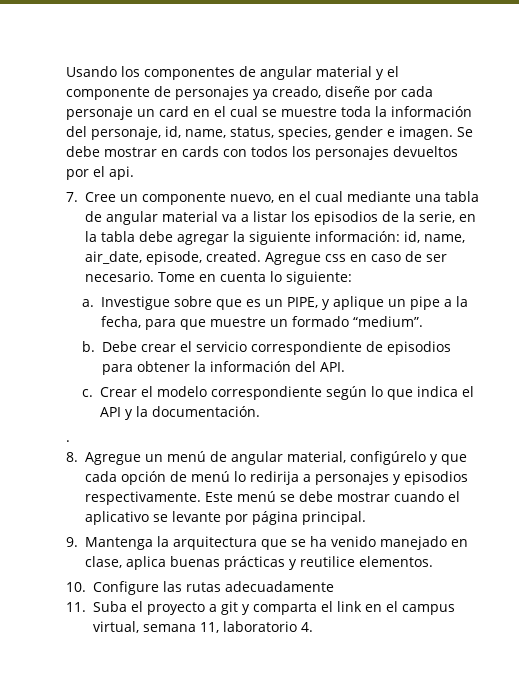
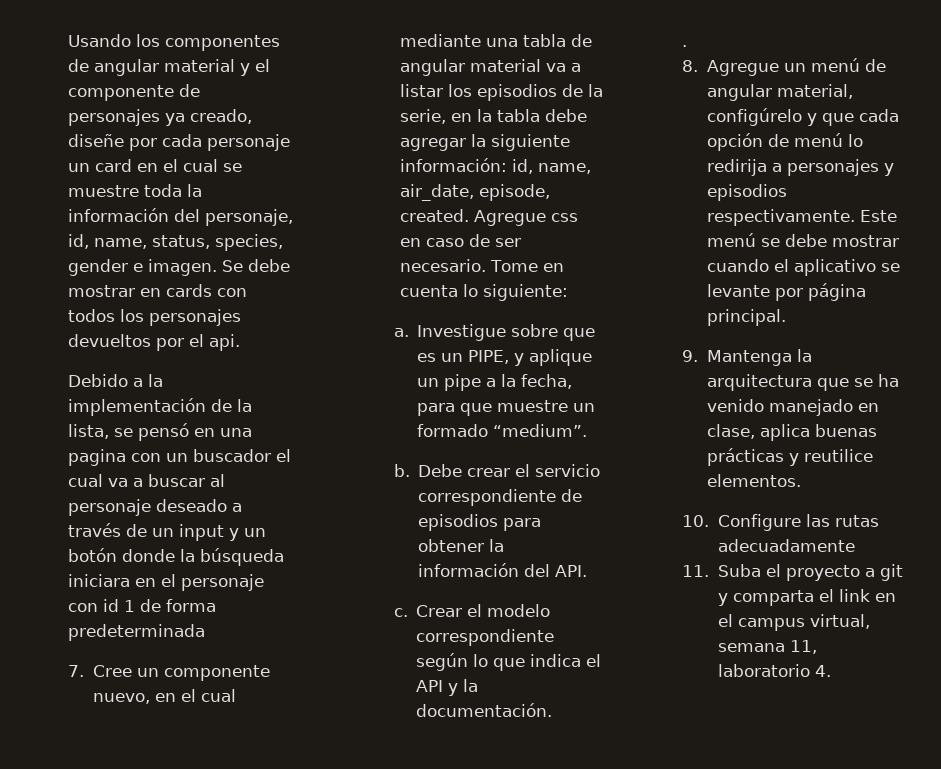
+ Debido a la implementación de la lista, se pensó en una pagina con un buscador el cual va a buscar al personaje deseado a través de un input y un botón donde la búsqueda iniciara en el personaje con id 1 de forma predeterminada

